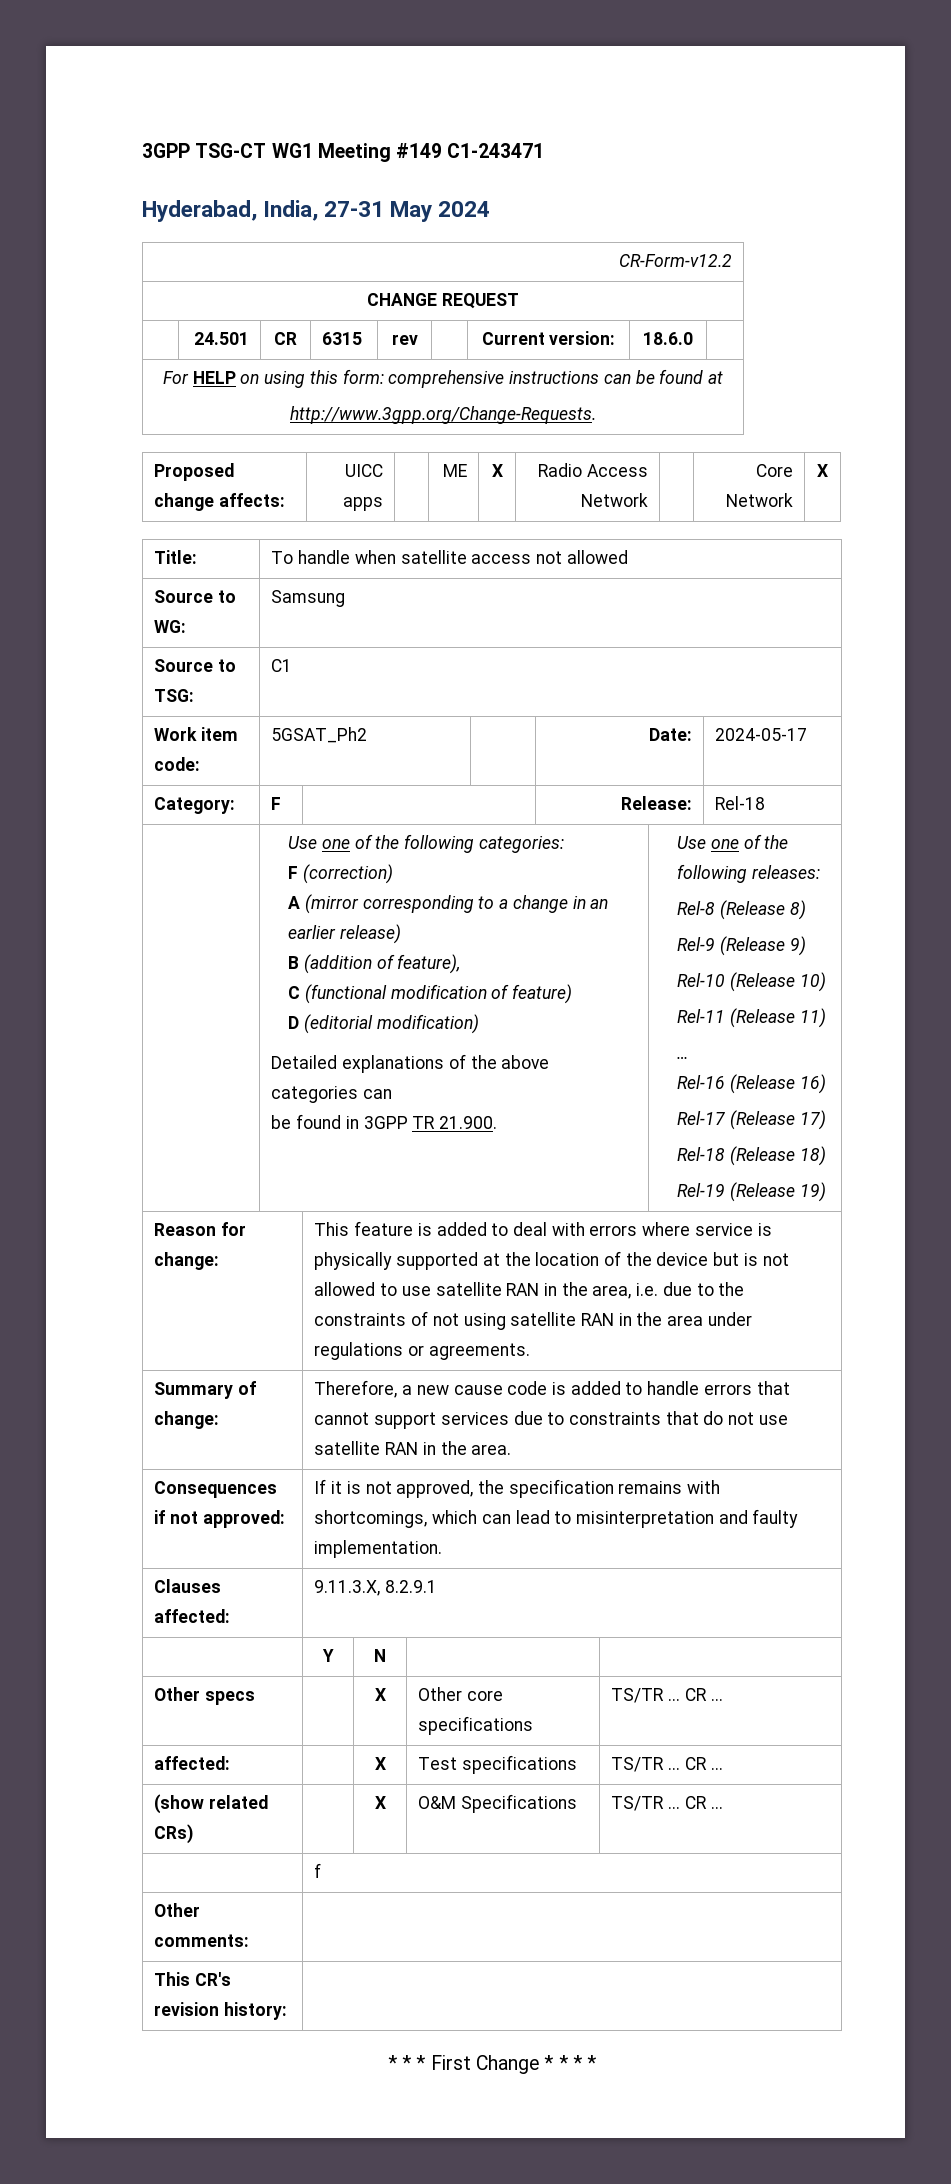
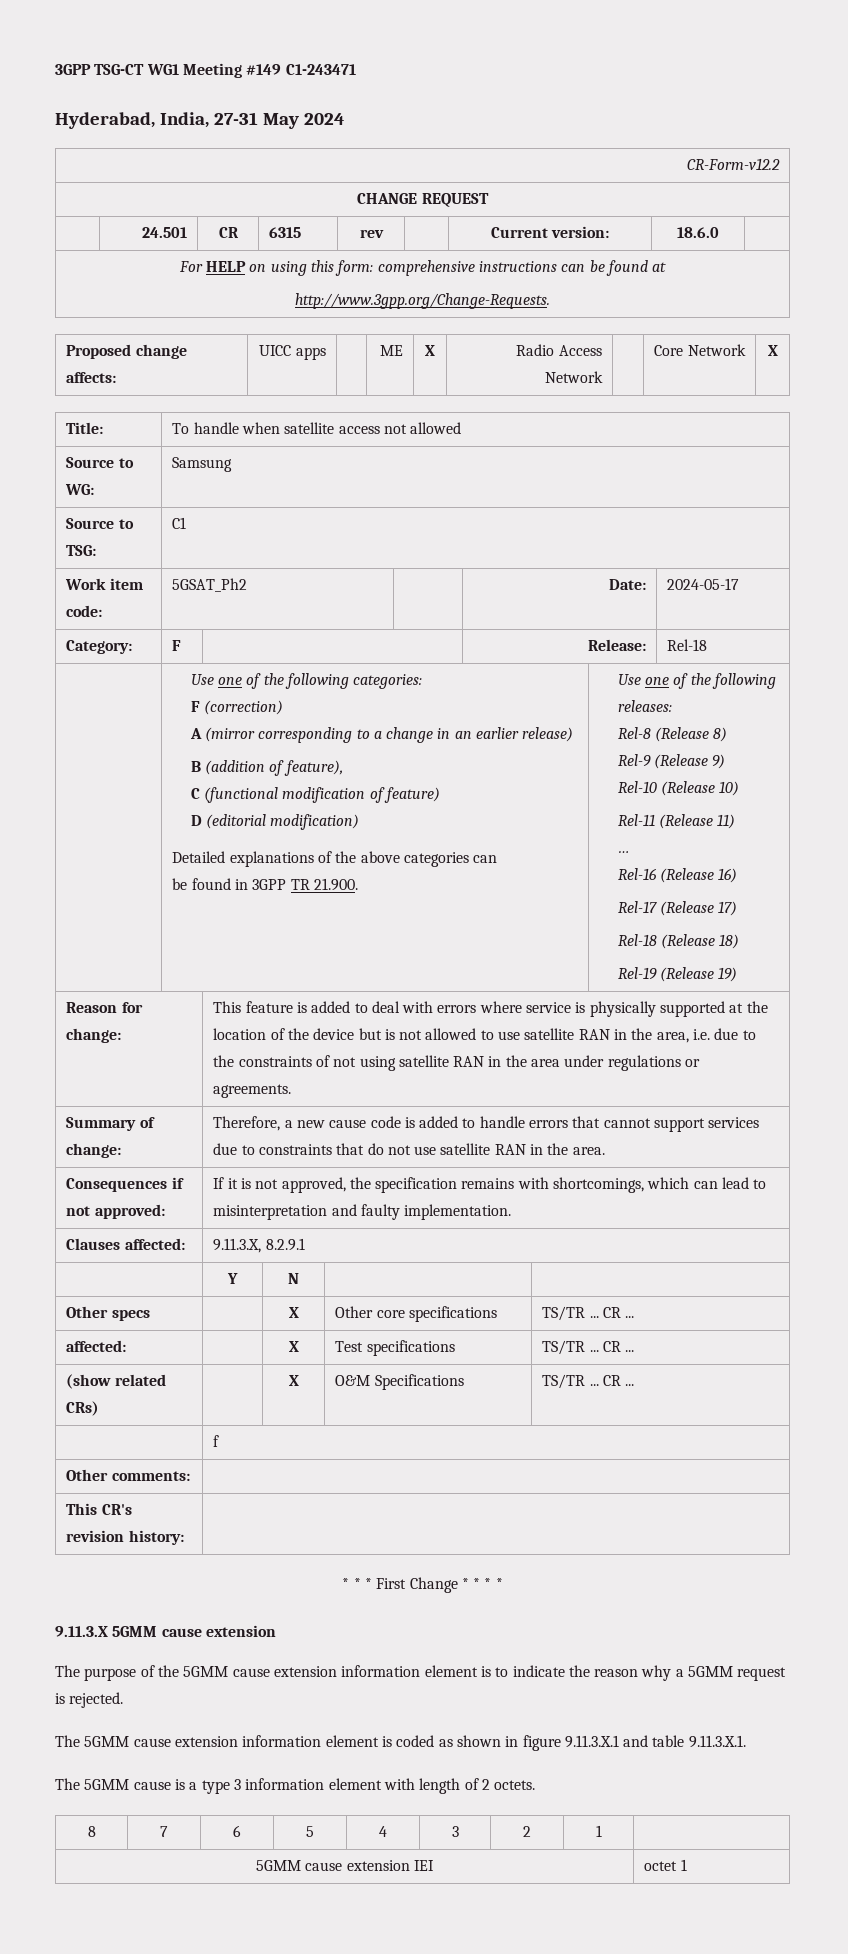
+ 9.11.3.X 5GMM cause extension
+ The purpose of the 5GMM cause extension information element is to indicate the reason why a 5GMM request is rejected.
+ The 5GMM cause extension information element is coded as shown in figure 9.11.3.X.1 and table 9.11.3.X.1.
+ The 5GMM cause is a type 3 information element with length of 2 octets.
+ 8 | 7 | 6 | 5 | 4 | 3 | 2 | 1 |
+ 5GMM cause extension IEI | octet 1

